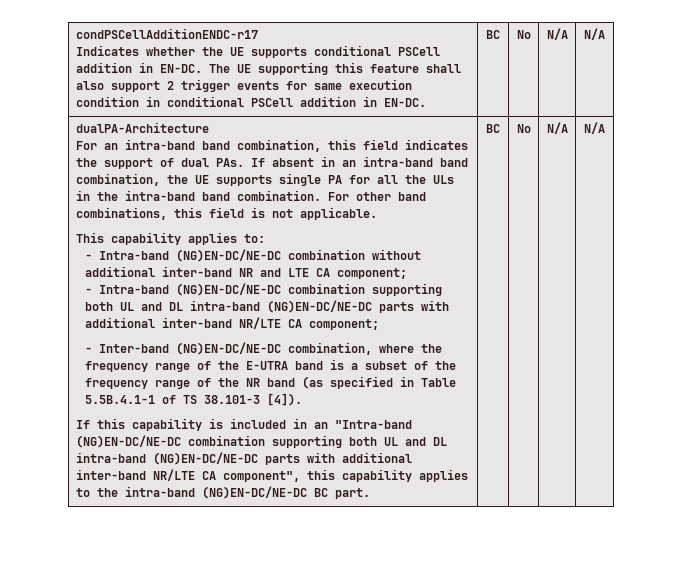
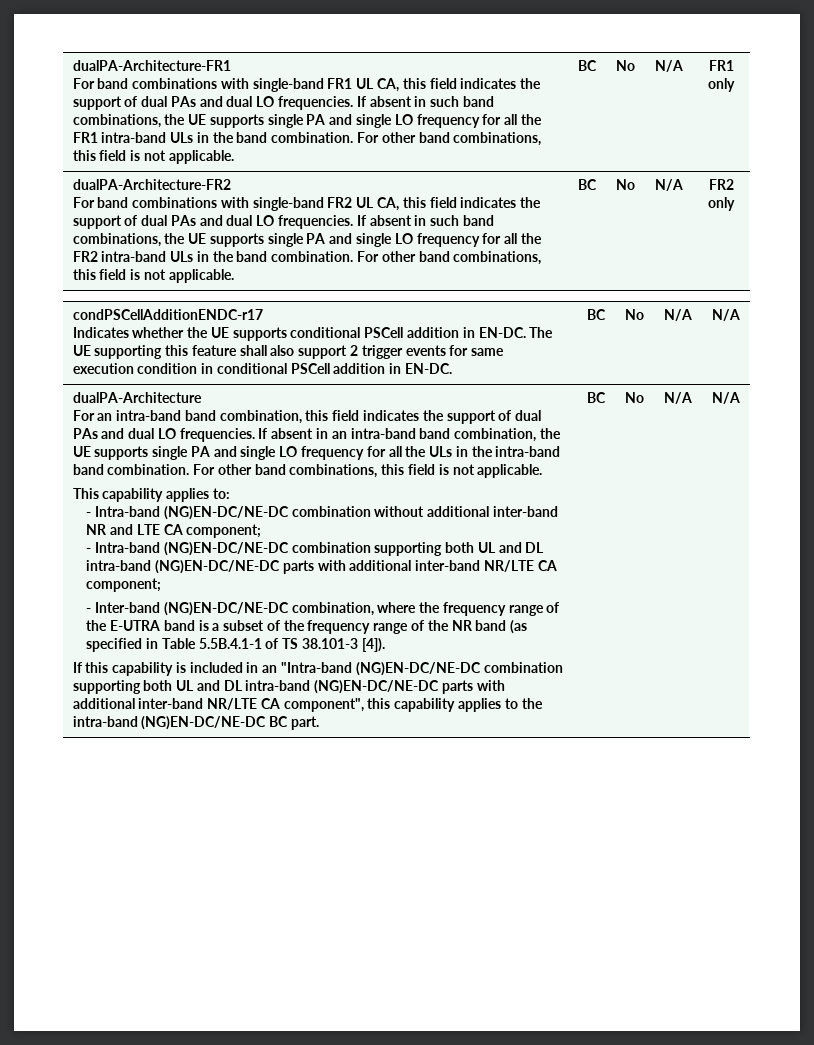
+ dualPA-Architecture-FR1
+ For band combinations with single-band FR1 UL CA, this field indicates the support of dual PAs and dual LO frequencies. If absent in such band combinations, the UE supports single PA and single LO frequency for all the FR1 intra-band ULs in the band combination. For other band combinations, this field is not applicable. | BC | No | N/A | FR1 only
+ dualPA-Architecture-FR2
+ For band combinations with single-band FR2 UL CA, this field indicates the support of dual PAs and dual LO frequencies. If absent in such band combinations, the UE supports single PA and single LO frequency for all the FR2 intra-band ULs in the band combination. For other band combinations, this field is not applicable. | BC | No | N/A | FR2 only
- For an intra-band band combination, this field indicates the support of dual PAs. If absent in an intra-band band combination, the UE supports single PA for all the ULs in the intra-band band combination.
+ For an intra-band band combination, this field indicates the support of dual PAs and dual LO frequencies. If absent in an intra-band band combination, the UE supports single PA and single LO frequency for all the ULs in the intra-band band combination.

